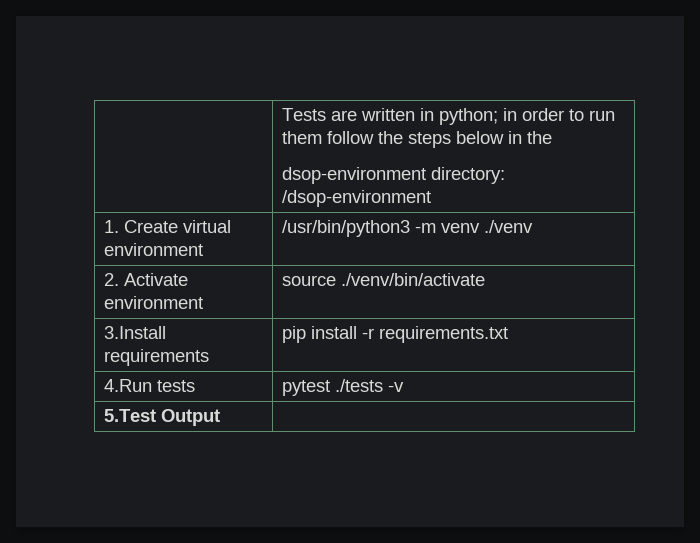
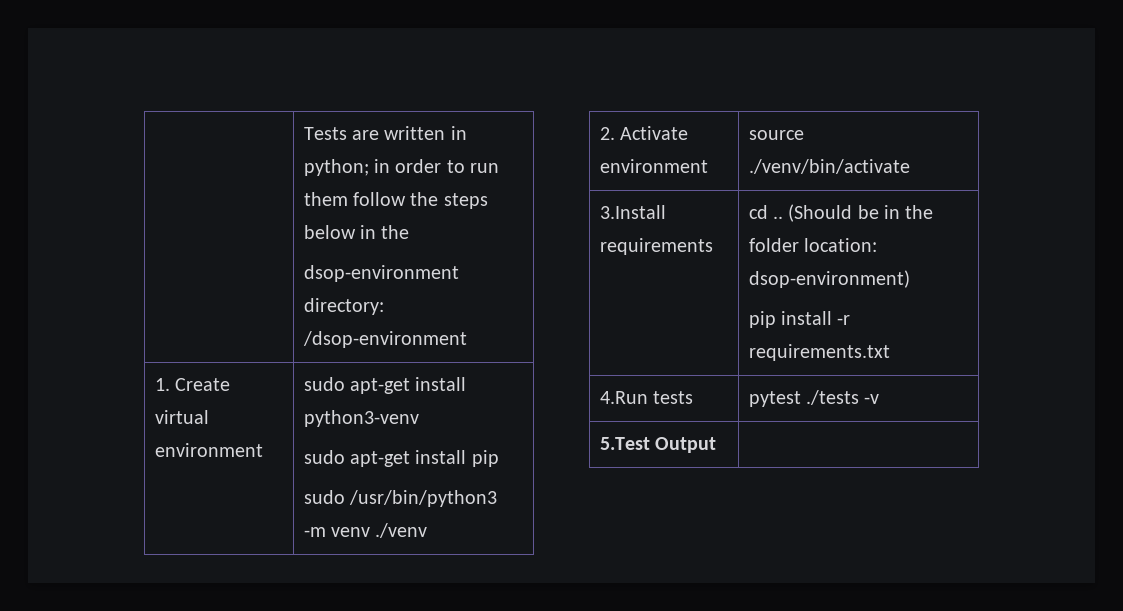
- 1. Create virtual environment | /usr/bin/python3 -m venv ./venv
+ 1. Create virtual environment | sudo apt-get install python3-venv
+ sudo apt-get install pip
+ sudo /usr/bin/python3 -m venv ./venv
- 3.Install requirements | pip install -r requirements.txt
+ 3.Install requirements | cd .. (Should be in the folder location: dsop-environment)
+ pip install -r requirements.txt

